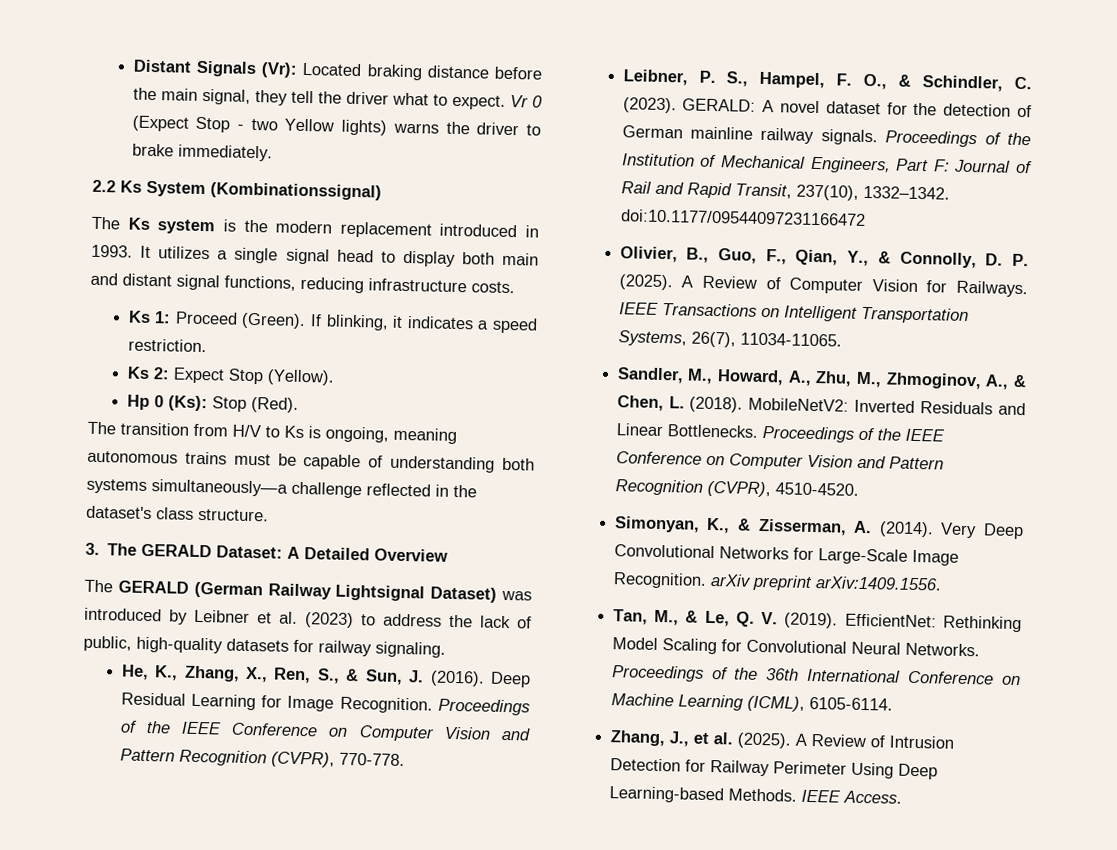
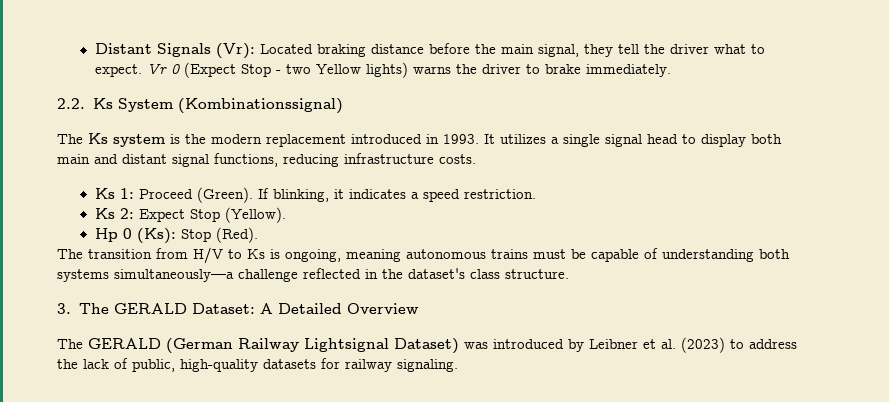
- 2.2 Ks System (Kombinationssignal)
+ 2.2. Ks System (Kombinationssignal)
- He, K., Zhang, X., Ren, S., & Sun, J. (2016). Deep Residual Learning for Image Recognition. Proceedings of the IEEE Conference on Computer Vision and Pattern Recognition (CVPR), 770-778.
- Leibner, P. S., Hampel, F. O., & Schindler, C. (2023). GERALD: A novel dataset for the detection of German mainline railway signals. Proceedings of the Institution of Mechanical Engineers, Part F: Journal of Rail and Rapid Transit, 237(10), 1332–1342. doi:10.1177/09544097231166472
- Olivier, B., Guo, F., Qian, Y., & Connolly, D. P. (2025). A Review of Computer Vision for Railways. IEEE Transactions on Intelligent Transportation Systems, 26(7), 11034-11065.
- Sandler, M., Howard, A., Zhu, M., Zhmoginov, A., & Chen, L. (2018). MobileNetV2: Inverted Residuals and Linear Bottlenecks. Proceedings of the IEEE Conference on Computer Vision and Pattern Recognition (CVPR), 4510-4520.
- Simonyan, K., & Zisserman, A. (2014). Very Deep Convolutional Networks for Large-Scale Image Recognition. arXiv preprint arXiv:1409.1556.
- Tan, M., & Le, Q. V. (2019). EfficientNet: Rethinking Model Scaling for Convolutional Neural Networks. Proceedings of the 36th International Conference on Machine Learning (ICML), 6105-6114.
- Zhang, J., et al. (2025). A Review of Intrusion Detection for Railway Perimeter Using Deep Learning-based Methods. IEEE Access.

